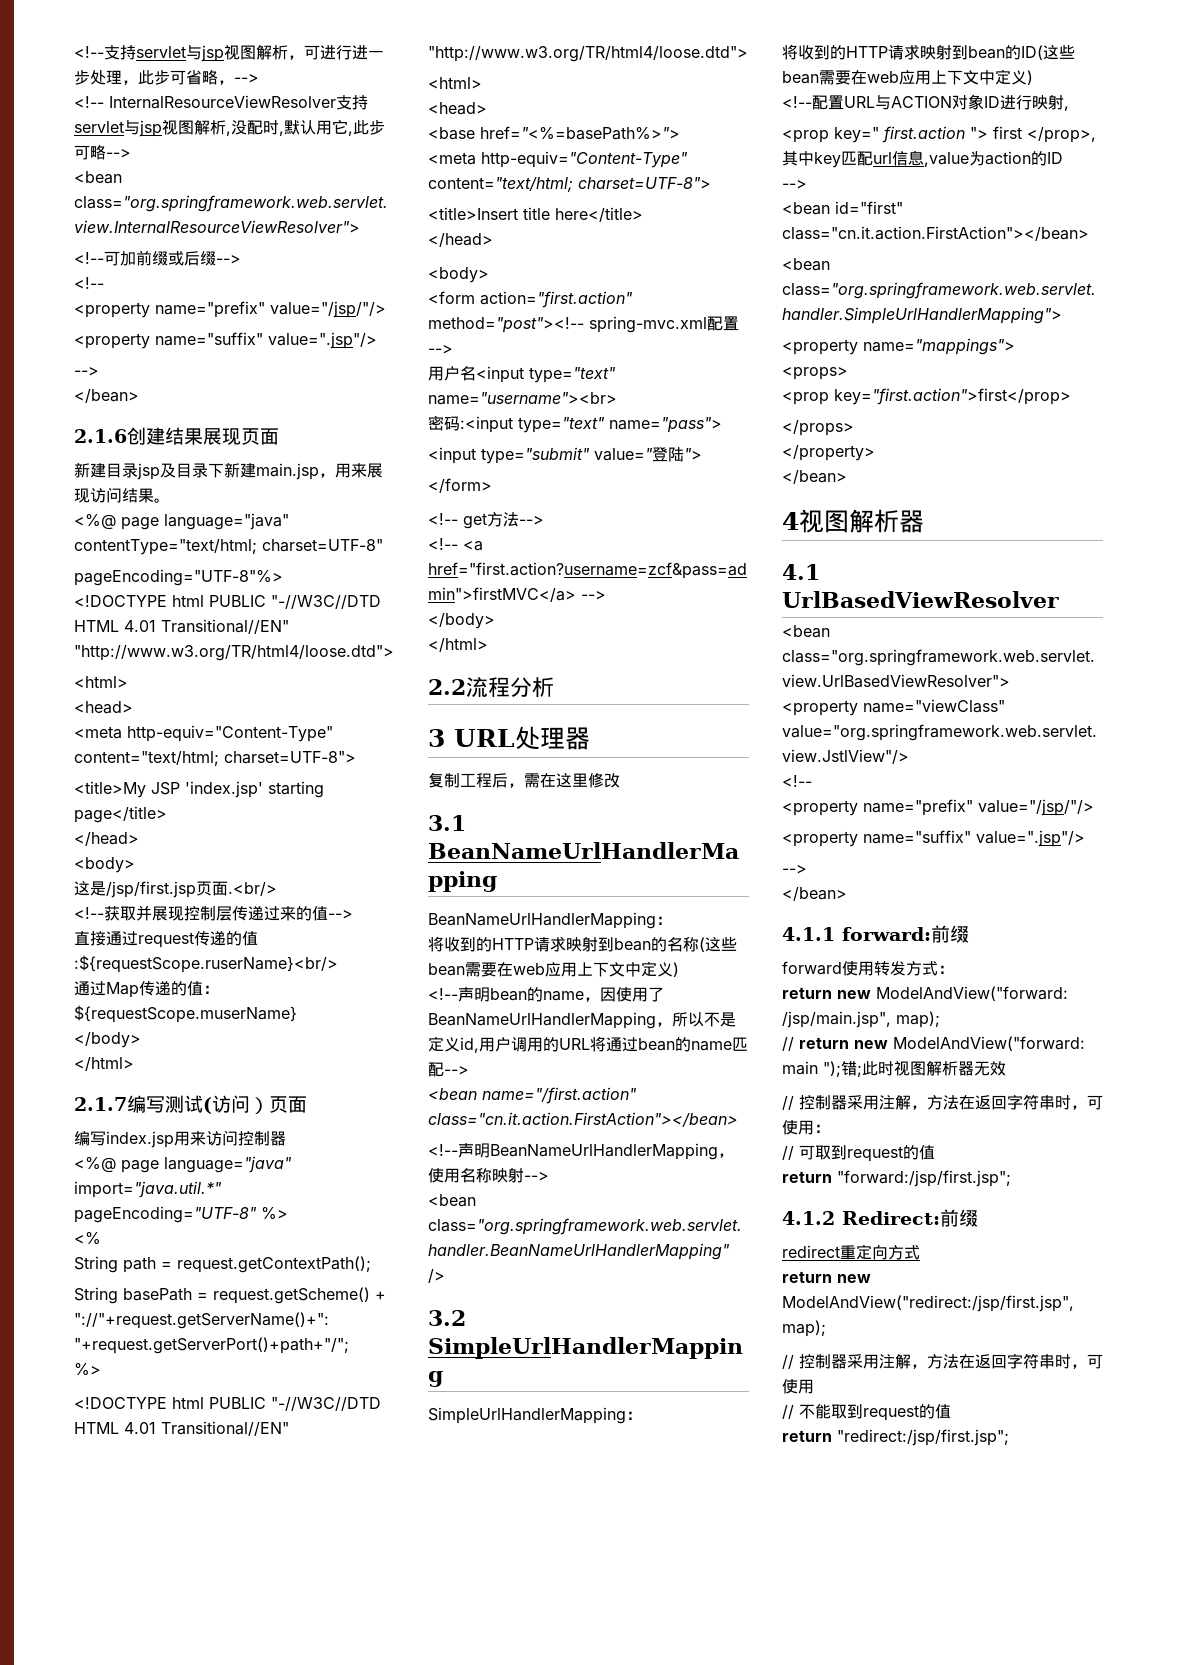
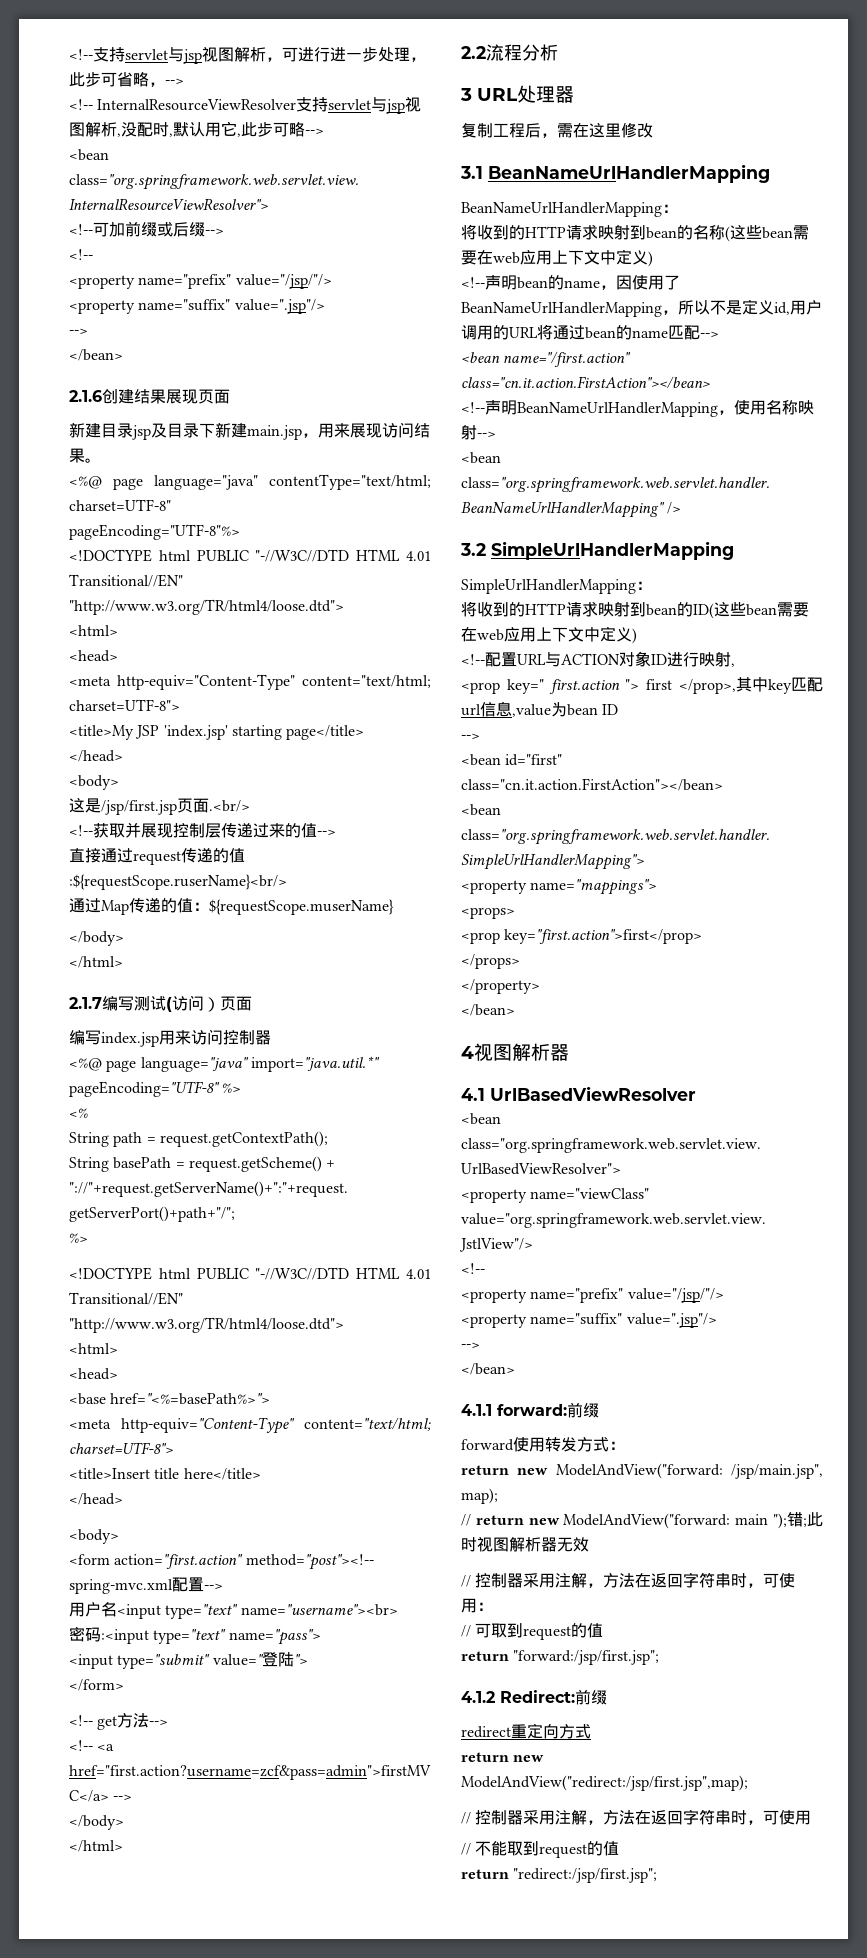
- <prop key=" first.action "> first </prop>,其中key匹配url信息,value为action的ID
+ <prop key=" first.action "> first </prop>,其中key匹配url信息,value为bean ID

